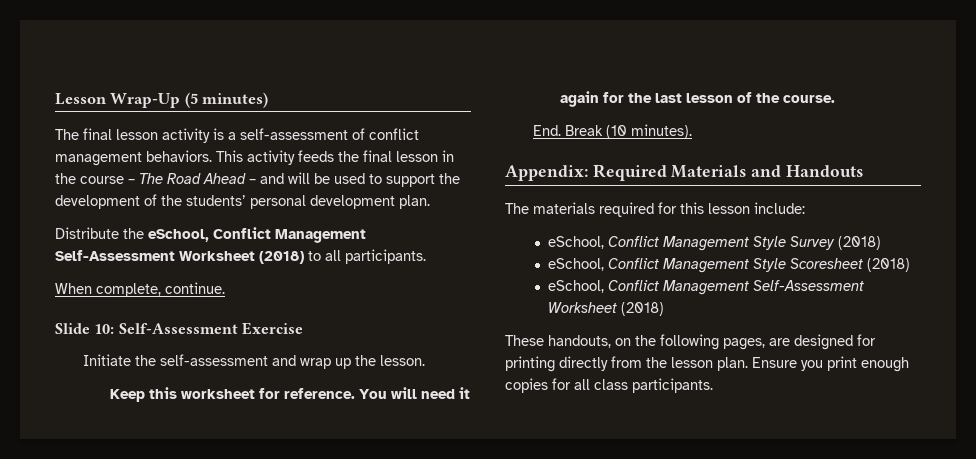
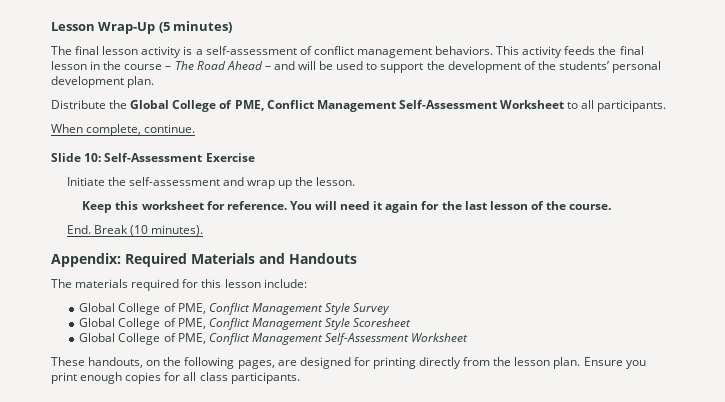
- Distribute the eSchool, Conflict Management Self-Assessment Worksheet (2018) to all participants.
+ Distribute the Global College of PME, Conflict Management Self-Assessment Worksheet to all participants.
- eSchool, Conflict Management Style Survey (2018)
- eSchool, Conflict Management Style Scoresheet (2018)
- eSchool, Conflict Management Self-Assessment Worksheet (2018)
+ Global College of PME, Conflict Management Style Survey
+ Global College of PME, Conflict Management Style Scoresheet
+ Global College of PME, Conflict Management Self-Assessment Worksheet

